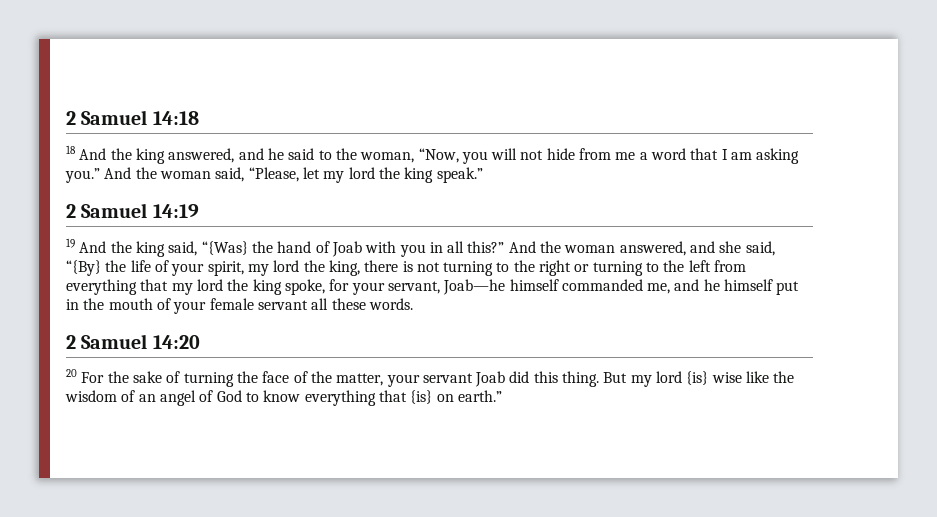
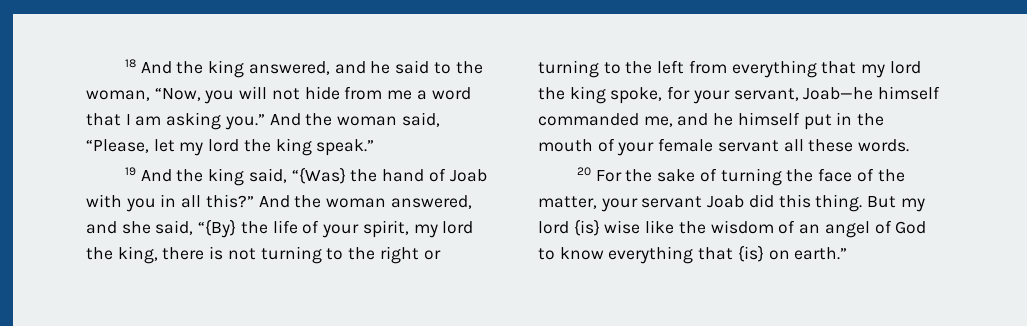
- 2 Samuel 14:18
- 2 Samuel 14:19
- 2 Samuel 14:20

